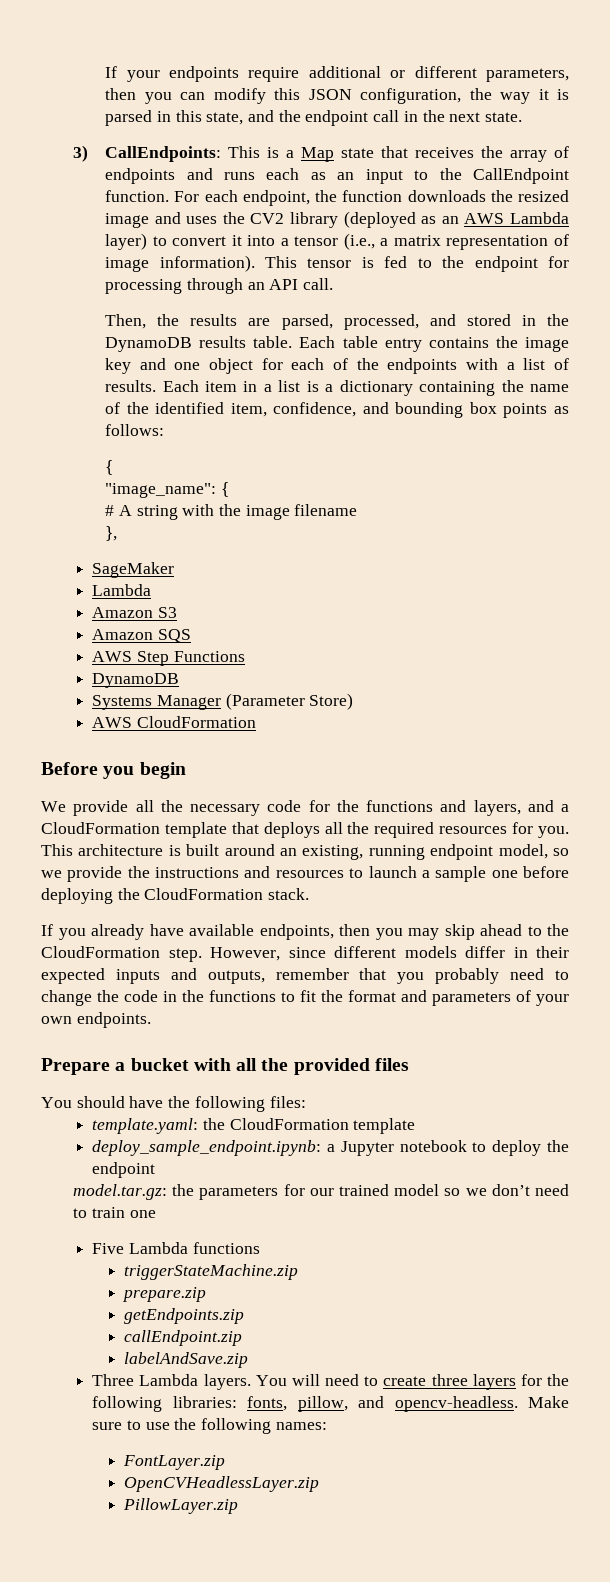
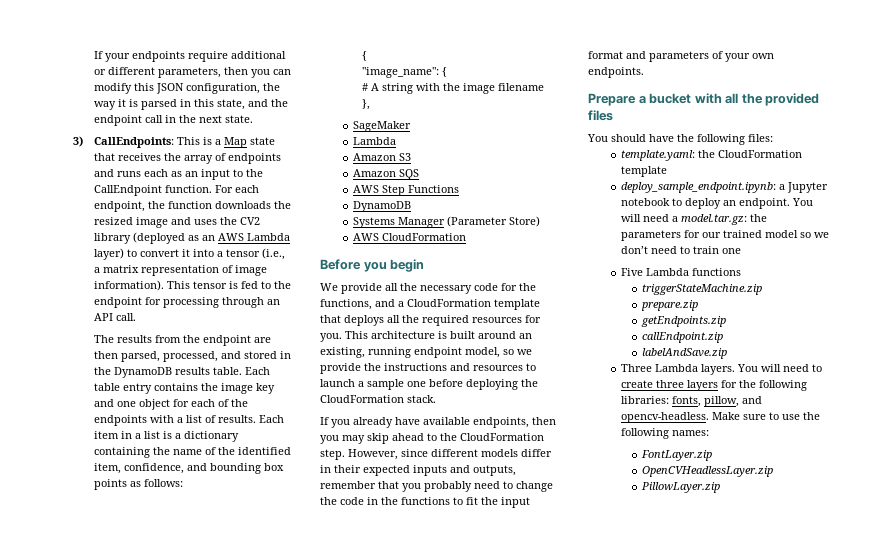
- Then, the results are parsed, processed, and stored in the DynamoDB results table.
+ The results from the endpoint are then parsed, processed, and stored in the DynamoDB results table.
- We provide all the necessary code for the functions and layers, and a CloudFormation template that deploys all the required resources for you.
+ We provide all the necessary code for the functions, and a CloudFormation template that deploys all the required resources for you.
- However, since different models differ in their expected inputs and outputs, remember that you probably need to change the code in the functions to fit the format and parameters of your own endpoints.
+ However, since different models differ in their expected inputs and outputs, remember that you probably need to change the code in the functions to fit the input format and parameters of your own endpoints.
- deploy_sample_endpoint.ipynb: a Jupyter notebook to deploy the endpoint
- model.tar.gz: the parameters for our trained model so we don’t need to train one
+ deploy_sample_endpoint.ipynb: a Jupyter notebook to deploy an endpoint. You will need a model.tar.gz: the parameters for our trained model so we don’t need to train one

